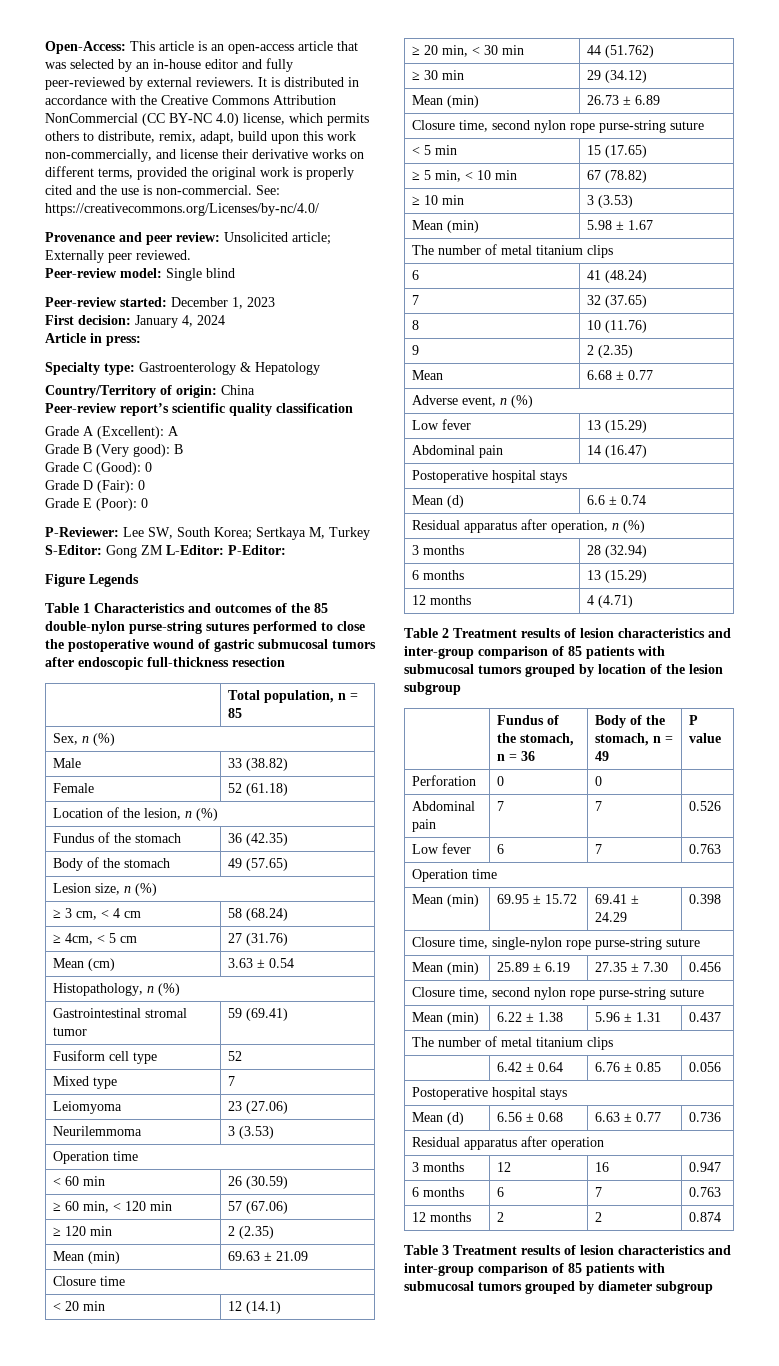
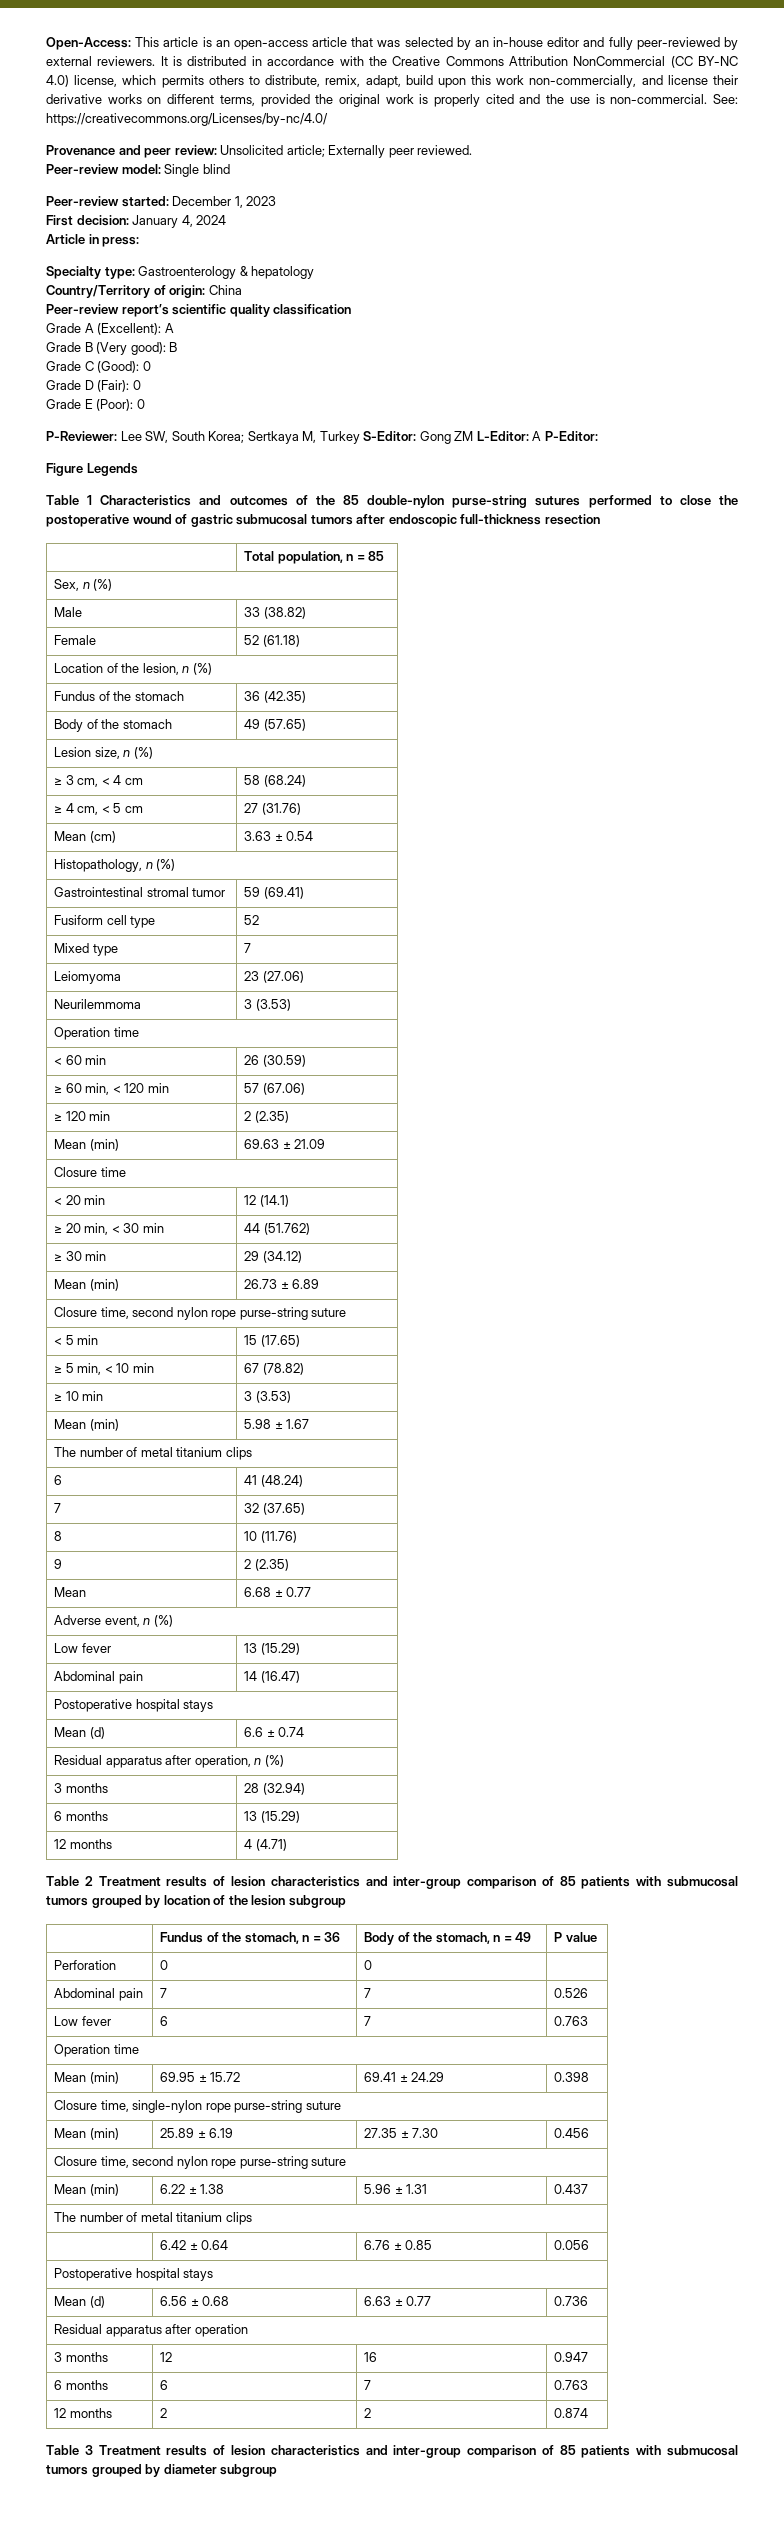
- Specialty type: Gastroenterology & Hepatology
+ Specialty type: Gastroenterology & hepatology
- P-Reviewer: Lee SW, South Korea; Sertkaya M, Turkey S-Editor: Gong ZM L-Editor: P-Editor:
+ P-Reviewer: Lee SW, South Korea; Sertkaya M, Turkey S-Editor: Gong ZM L-Editor: A P-Editor:
- ≥ 4cm, < 5 cm | 27 (31.76)
+ ≥ 4 cm, < 5 cm | 27 (31.76)

